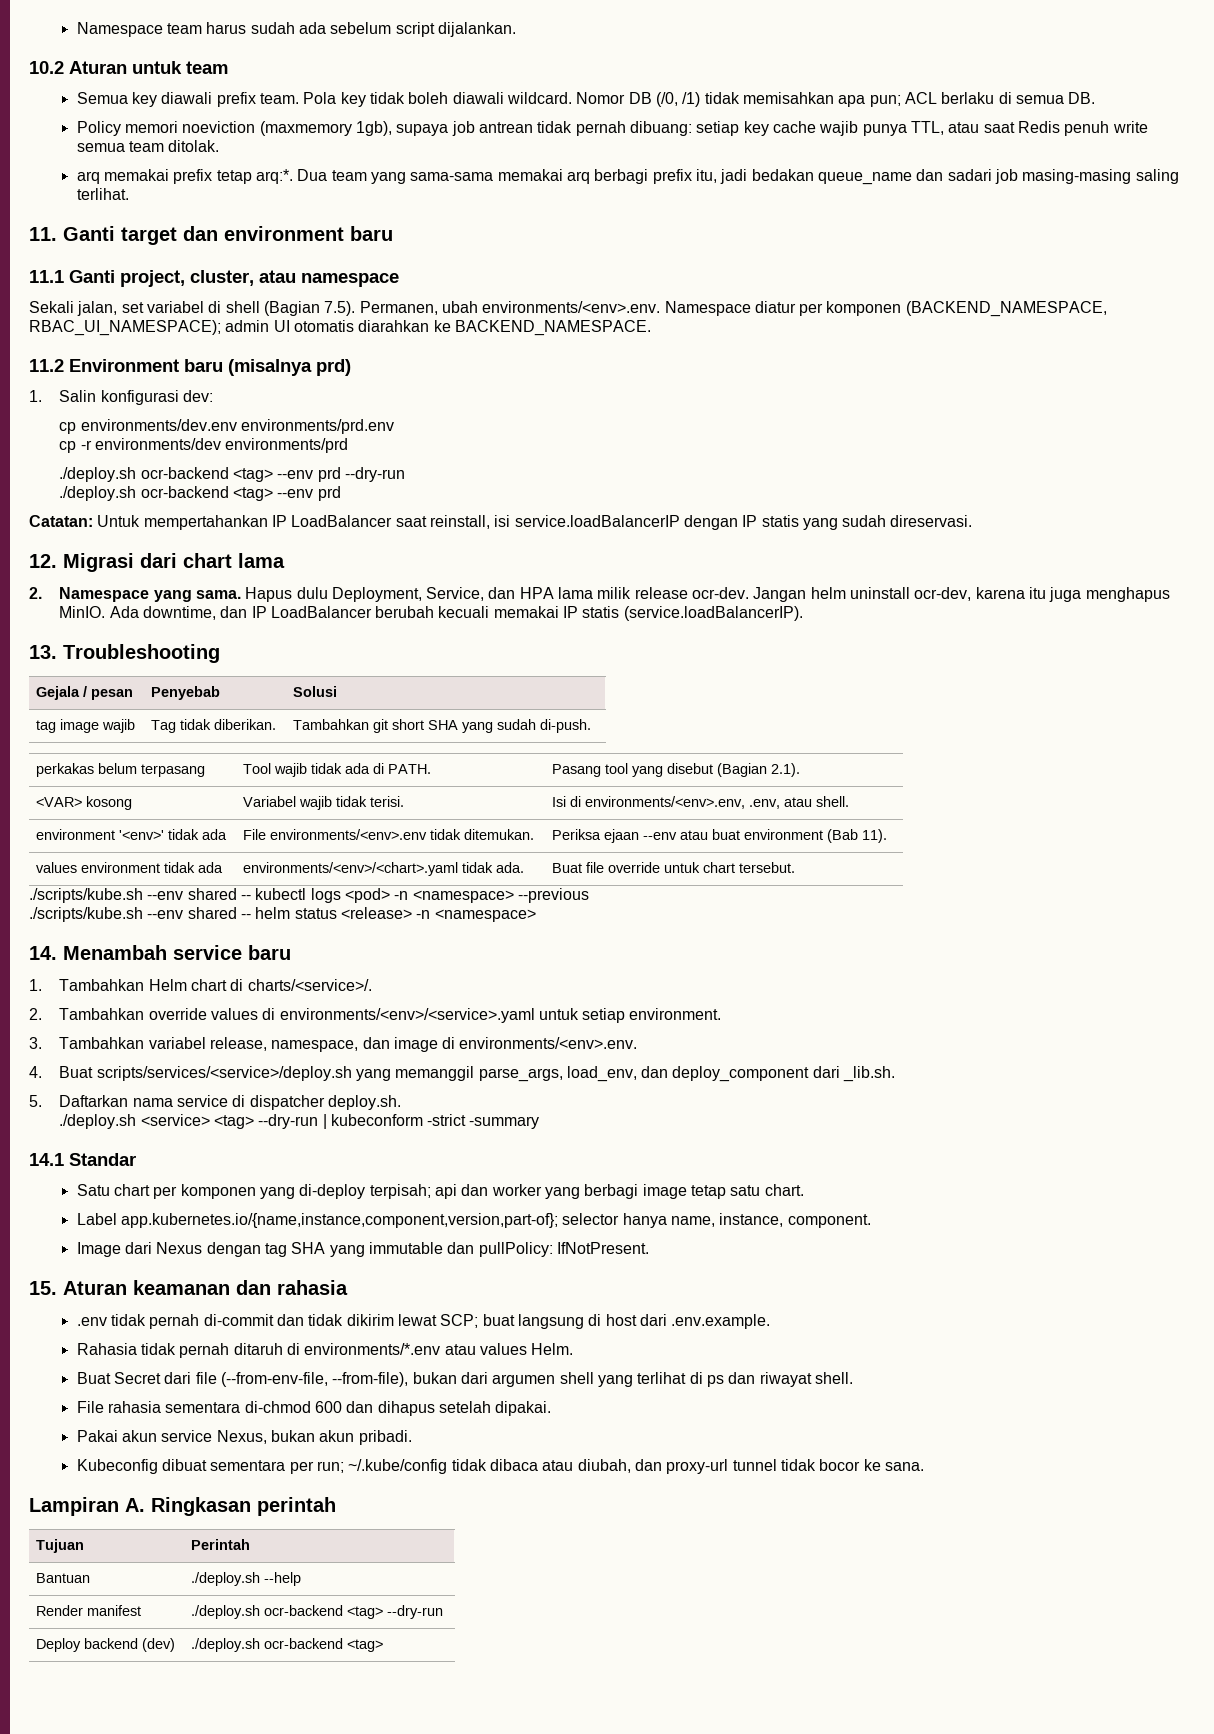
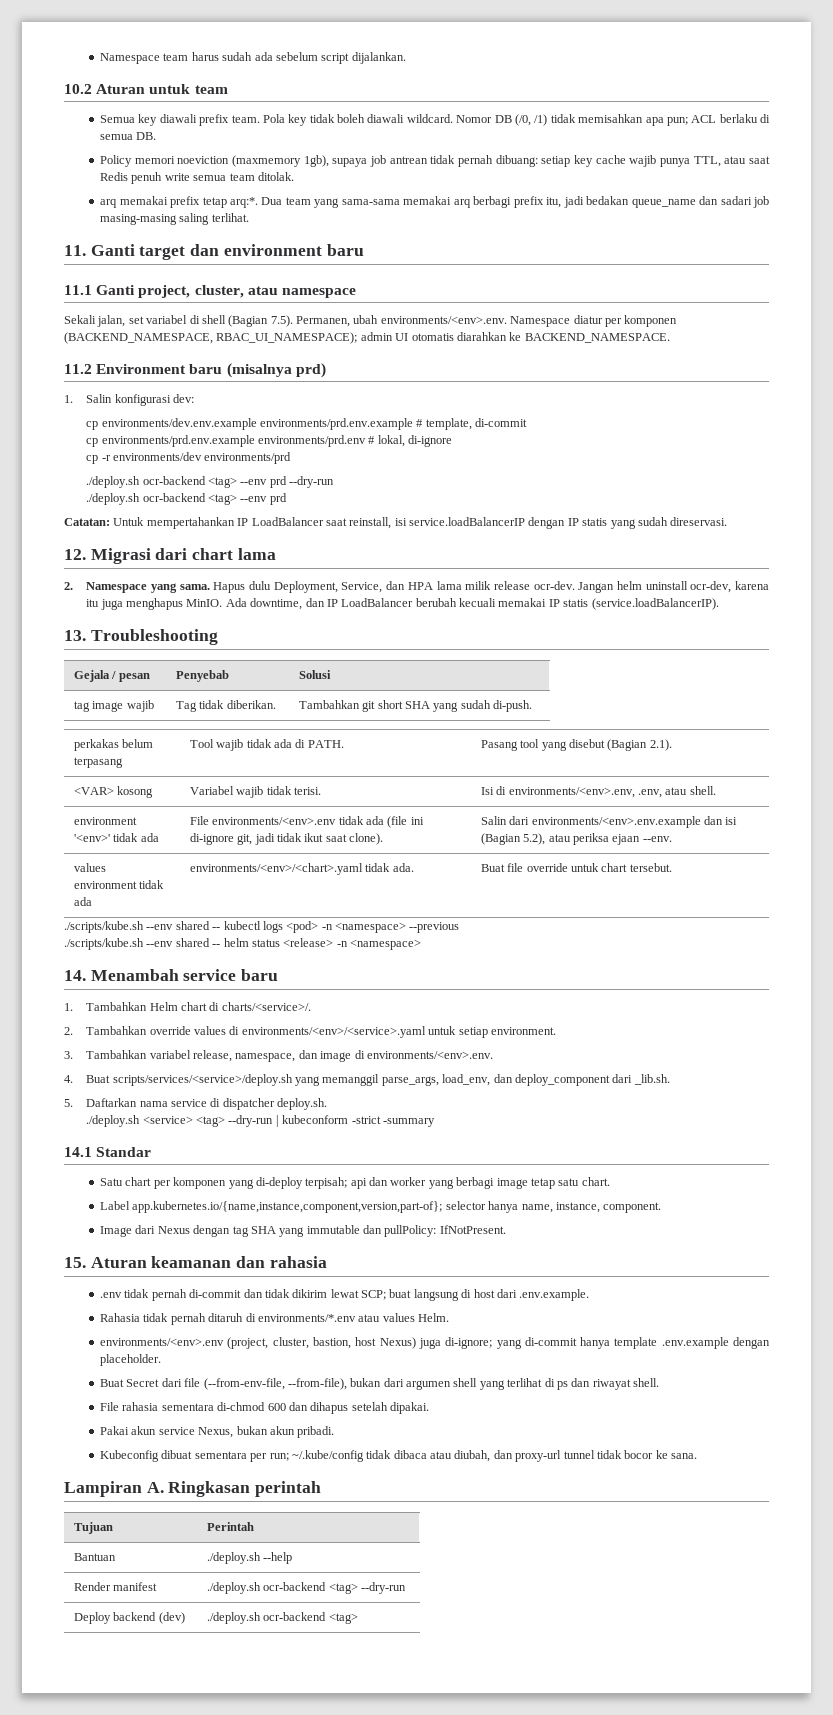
- cp environments/dev.env environments/prd.env
+ cp environments/dev.env.example environments/prd.env.example # template, di-commit
+ cp environments/prd.env.example environments/prd.env # lokal, di-ignore
- environment '<env>' tidak ada | File environments/<env>.env tidak ditemukan. | Periksa ejaan --env atau buat environment (Bab 11).
+ environment '<env>' tidak ada | File environments/<env>.env tidak ada (file ini di-ignore git, jadi tidak ikut saat clone). | Salin dari environments/<env>.env.example dan isi (Bagian 5.2), atau periksa ejaan --env.
+ environments/<env>.env (project, cluster, bastion, host Nexus) juga di-ignore; yang di-commit hanya template .env.example dengan placeholder.

